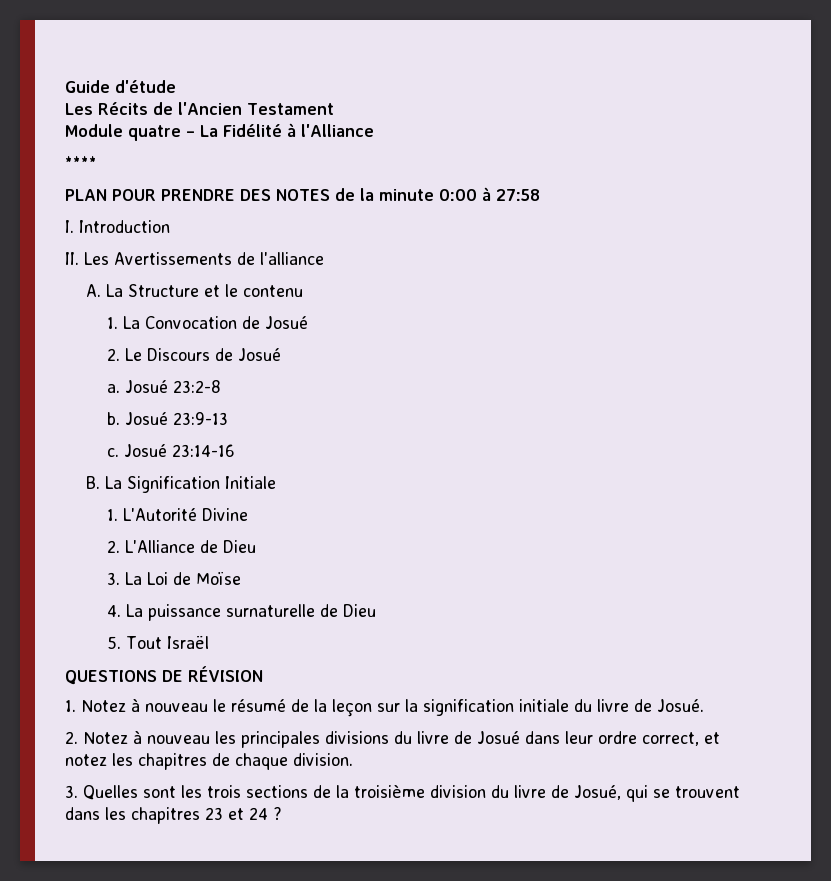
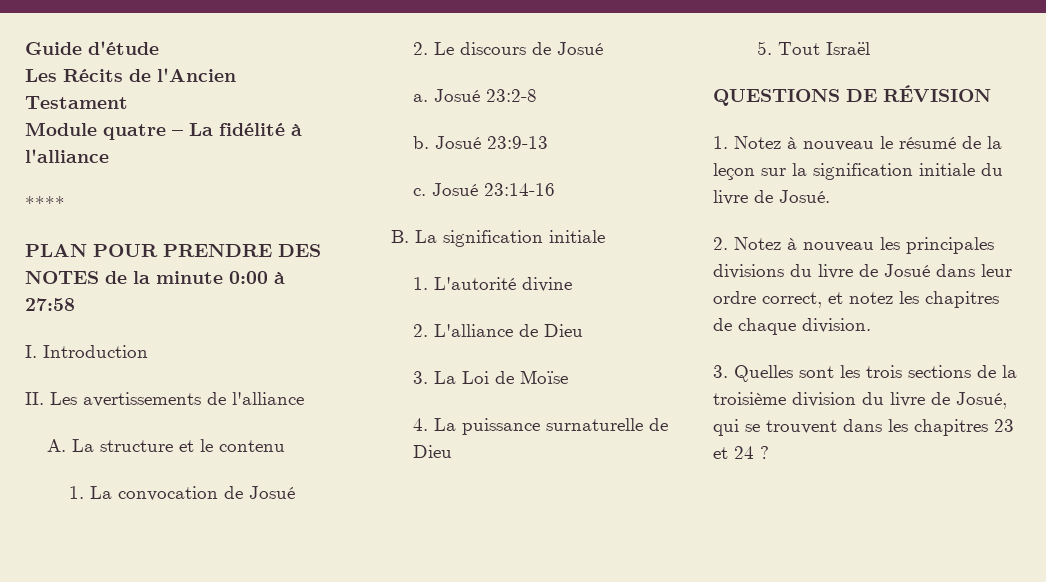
- Module quatre – La Fidélité à l'Alliance
+ Module quatre – La fidélité à l'alliance
- II. Les Avertissements de l'alliance
+ II. Les avertissements de l'alliance
- A. La Structure et le contenu
+ A. La structure et le contenu
- 1. La Convocation de Josué
+ 1. La convocation de Josué
- 2. Le Discours de Josué
+ 2. Le discours de Josué
- B. La Signification Initiale
- 1. L'Autorité Divine
- 2. L'Alliance de Dieu
+ B. La signification initiale
+ 1. L'autorité divine
+ 2. L'alliance de Dieu

